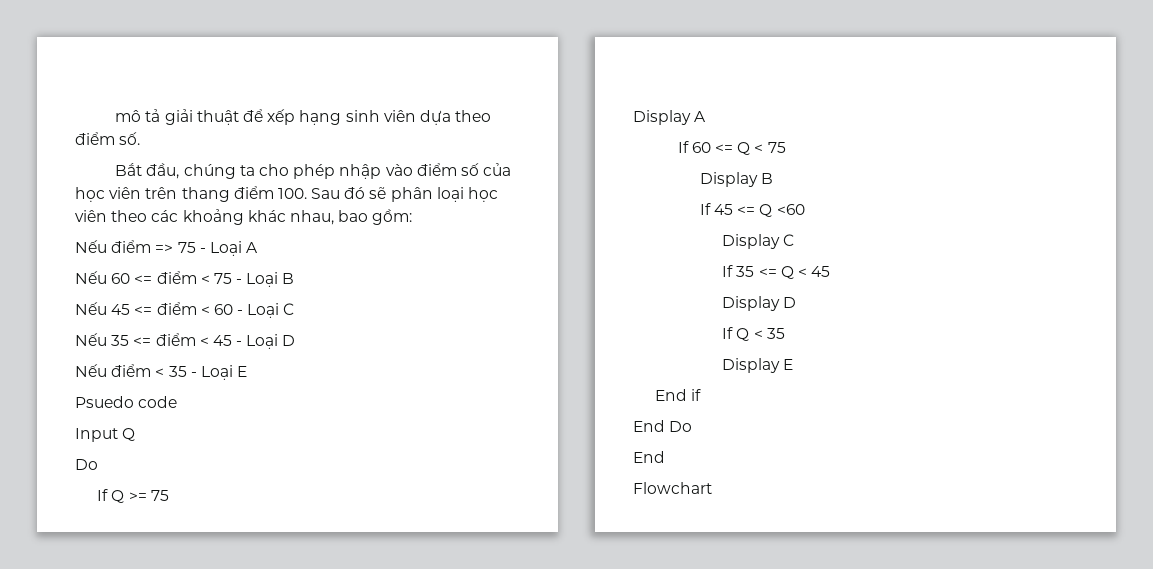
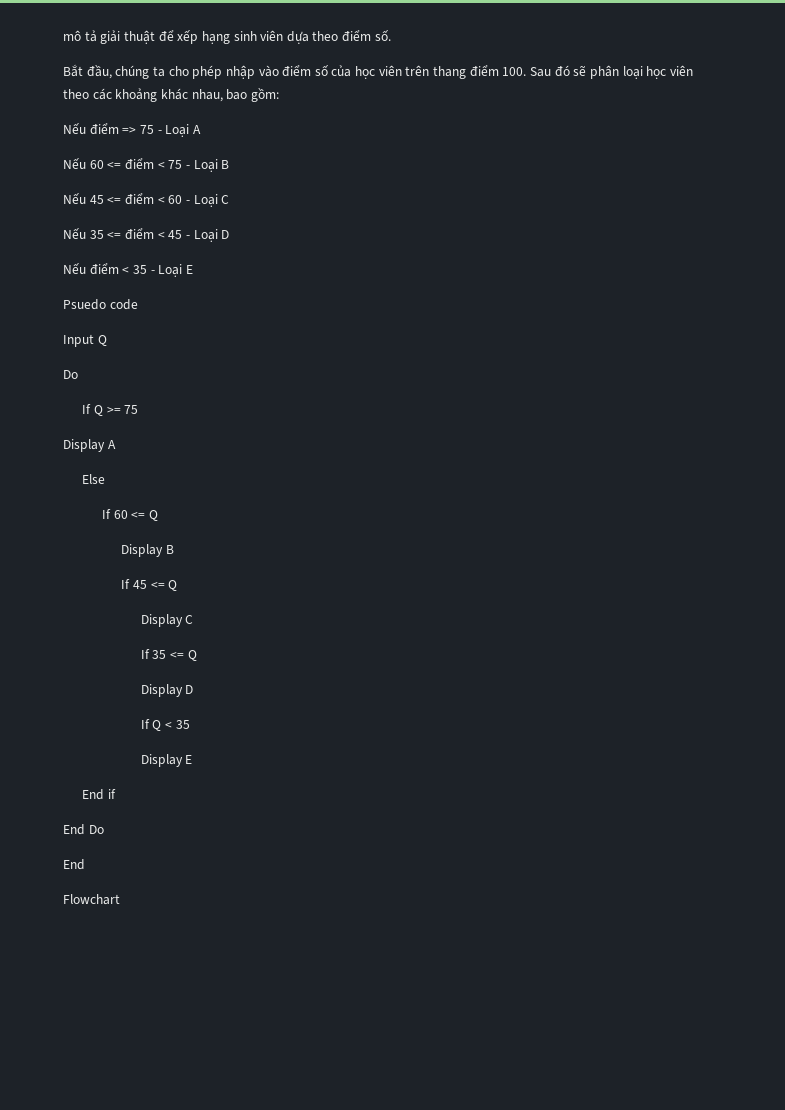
+ Else
- If 60 <= Q < 75
+ If 60 <= Q
- If 45 <= Q <60
+ If 45 <= Q
- If 35 <= Q < 45
+ If 35 <= Q

